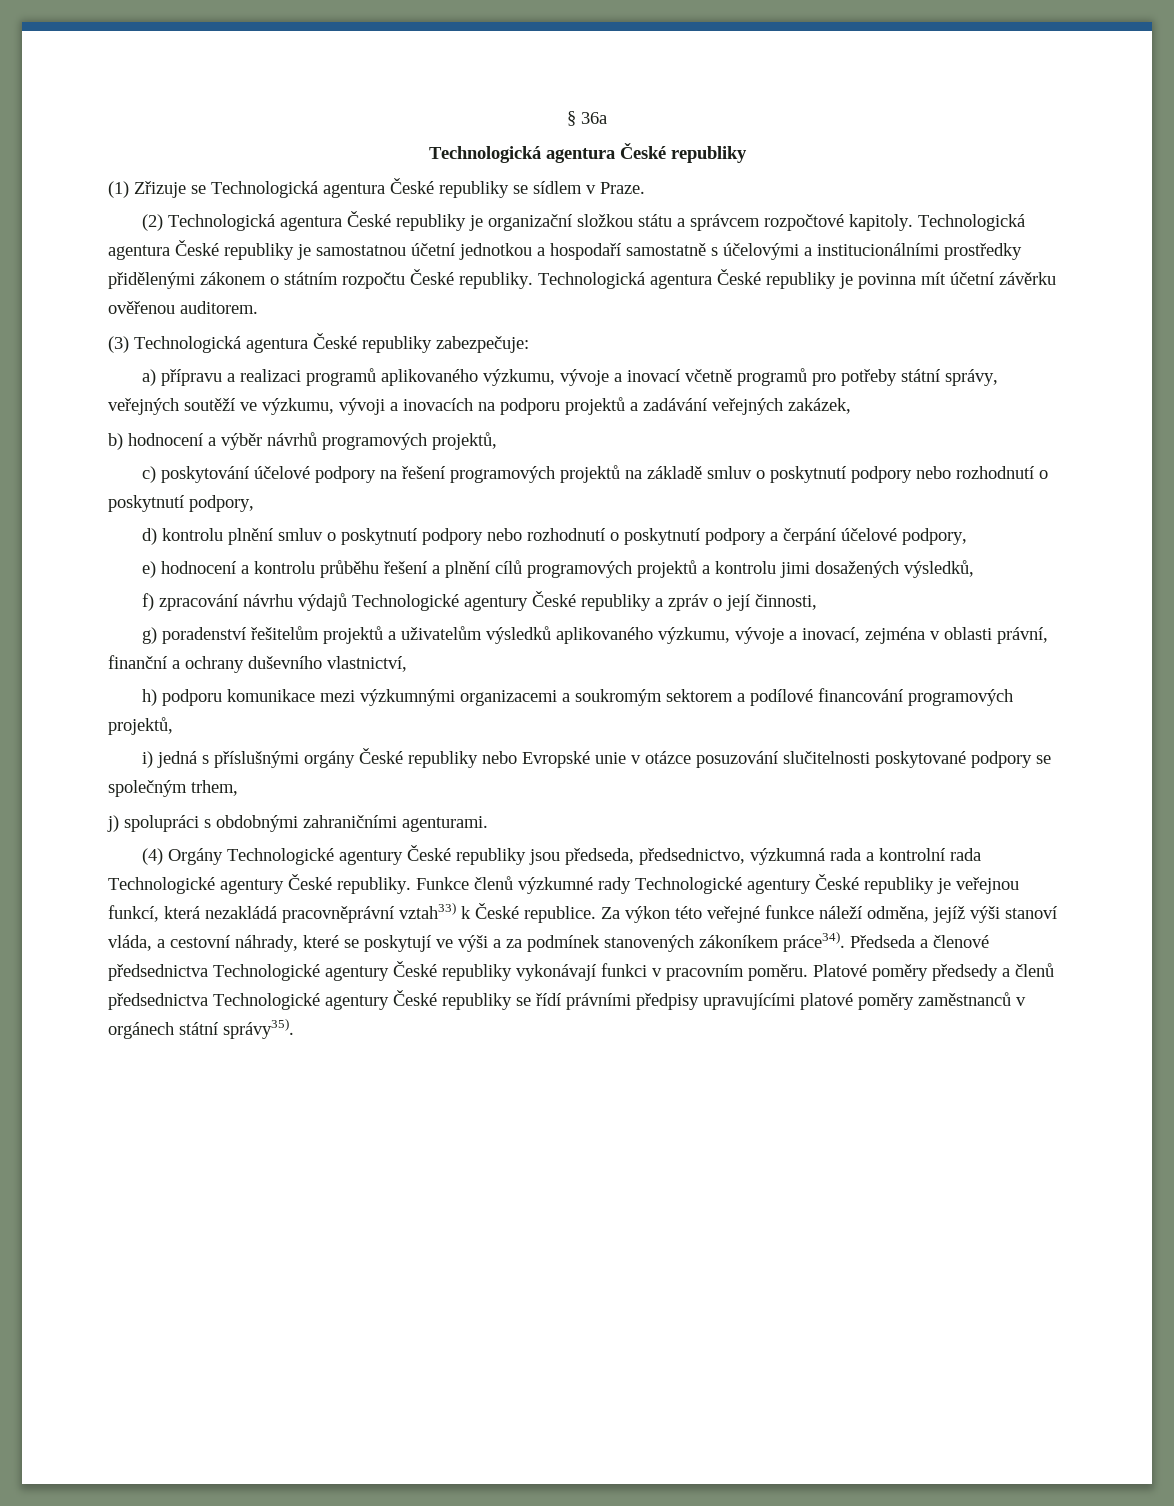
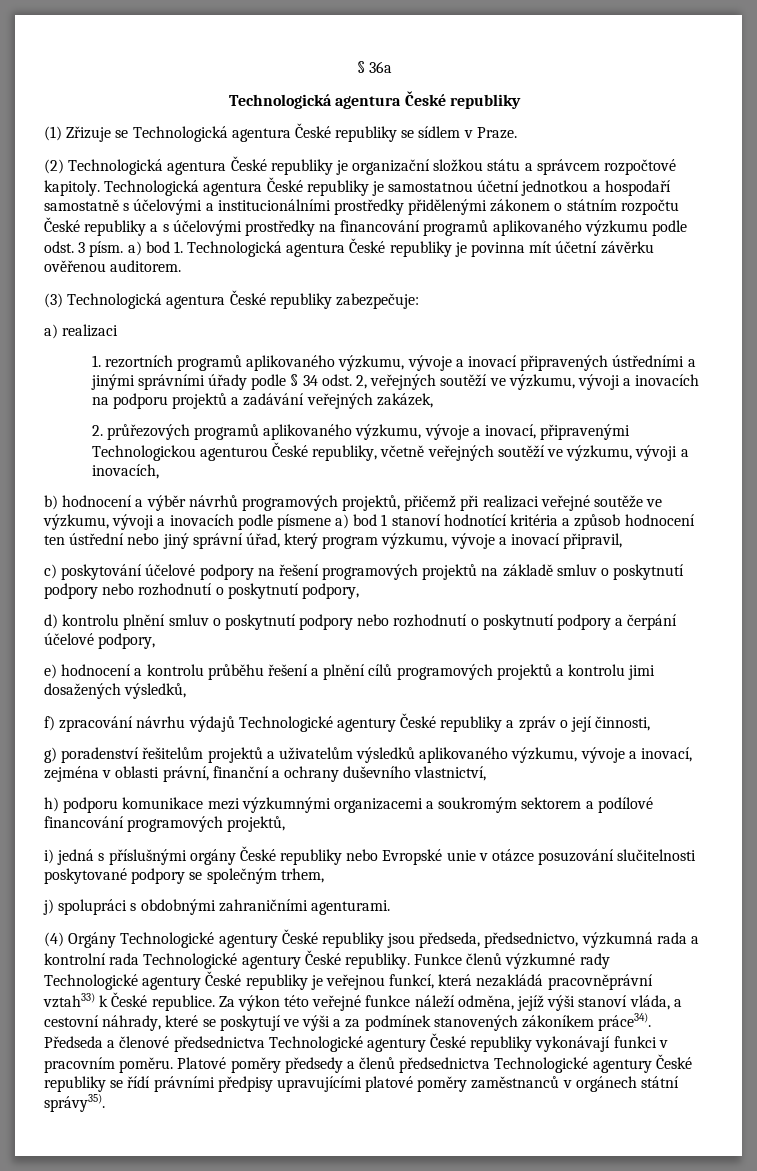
- Technologická agentura České republiky je samostatnou účetní jednotkou a hospodaří samostatně s účelovými a institucionálními prostředky přidělenými zákonem o státním rozpočtu České republiky. Technologická agentura České republiky je povinna mít účetní závěrku ověřenou auditorem.
+ Technologická agentura České republiky je samostatnou účetní jednotkou a hospodaří samostatně s účelovými a institucionálními prostředky přidělenými zákonem o státním rozpočtu České republiky a s účelovými prostředky na financování programů aplikovaného výzkumu podle odst. 3 písm. a) bod 1. Technologická agentura České republiky je povinna mít účetní závěrku ověřenou auditorem.
- a) přípravu a realizaci programů aplikovaného výzkumu, vývoje a inovací včetně programů pro potřeby státní správy, veřejných soutěží ve výzkumu, vývoji a inovacích na podporu projektů a zadávání veřejných zakázek,
+ a) realizaci
+ 1. rezortních programů aplikovaného výzkumu, vývoje a inovací připravených ústředními a jinými správními úřady podle § 34 odst. 2, veřejných soutěží ve výzkumu, vývoji a inovacích na podporu projektů a zadávání veřejných zakázek,
+ 2. průřezových programů aplikovaného výzkumu, vývoje a inovací, připravenými Technologickou agenturou České republiky, včetně veřejných soutěží ve výzkumu, vývoji a inovacích,
- b) hodnocení a výběr návrhů programových projektů,
+ b) hodnocení a výběr návrhů programových projektů, přičemž při realizaci veřejné soutěže ve výzkumu, vývoji a inovacích podle písmene a) bod 1 stanoví hodnotící kritéria a způsob hodnocení ten ústřední nebo jiný správní úřad, který program výzkumu, vývoje a inovací připravil,

